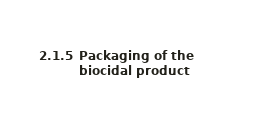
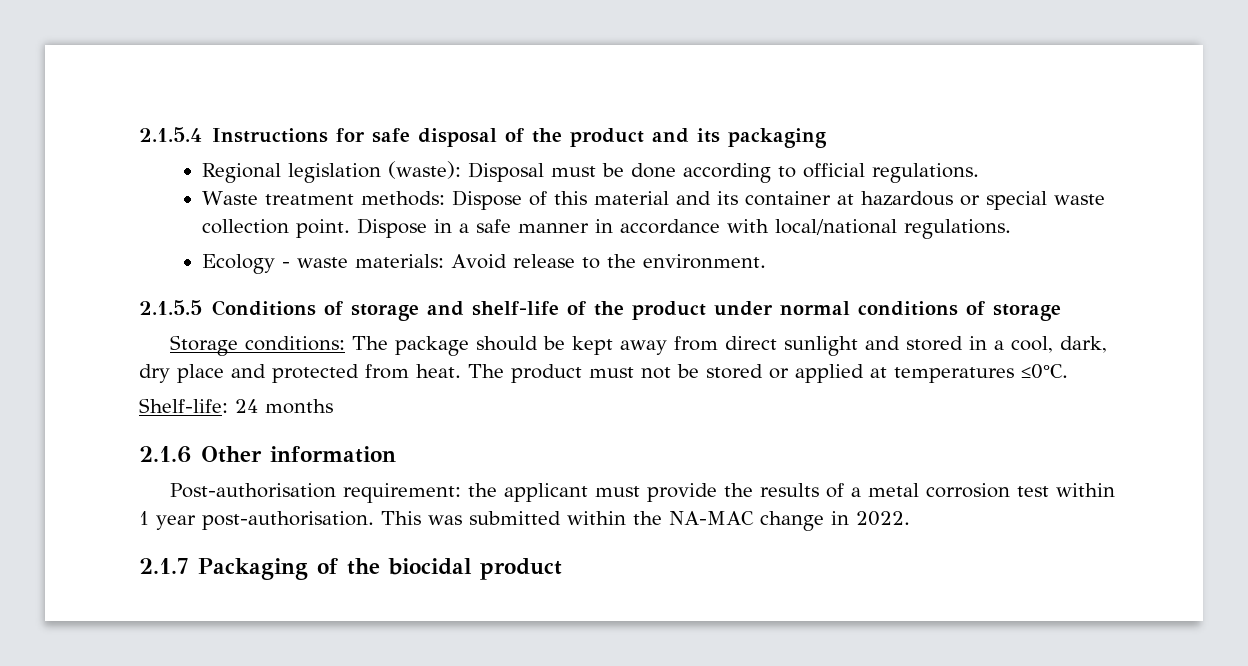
- 2.1.5 Packaging of the biocidal product
+ 2.1.5.4 Instructions for safe disposal of the product and its packaging
+ Regional legislation (waste): Disposal must be done according to official regulations.
+ Waste treatment methods: Dispose of this material and its container at hazardous or special waste collection point. Dispose in a safe manner in accordance with local/national regulations.
+ Ecology - waste materials: Avoid release to the environment.
+ 2.1.5.5 Conditions of storage and shelf-life of the product under normal conditions of storage
+ Storage conditions: The package should be kept away from direct sunlight and stored in a cool, dark, dry place and protected from heat. The product must not be stored or applied at temperatures ≤0°C.
+ Shelf-life: 24 months
+ 2.1.6 Other information
+ Post-authorisation requirement: the applicant must provide the results of a metal corrosion test within 1 year post-authorisation. This was submitted within the NA-MAC change in 2022.
+ 2.1.7 Packaging of the biocidal product

